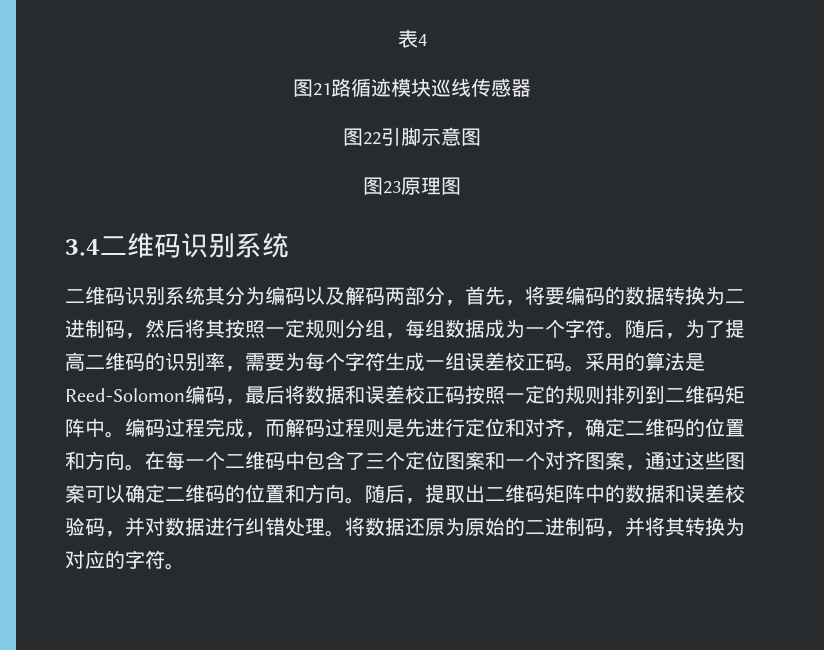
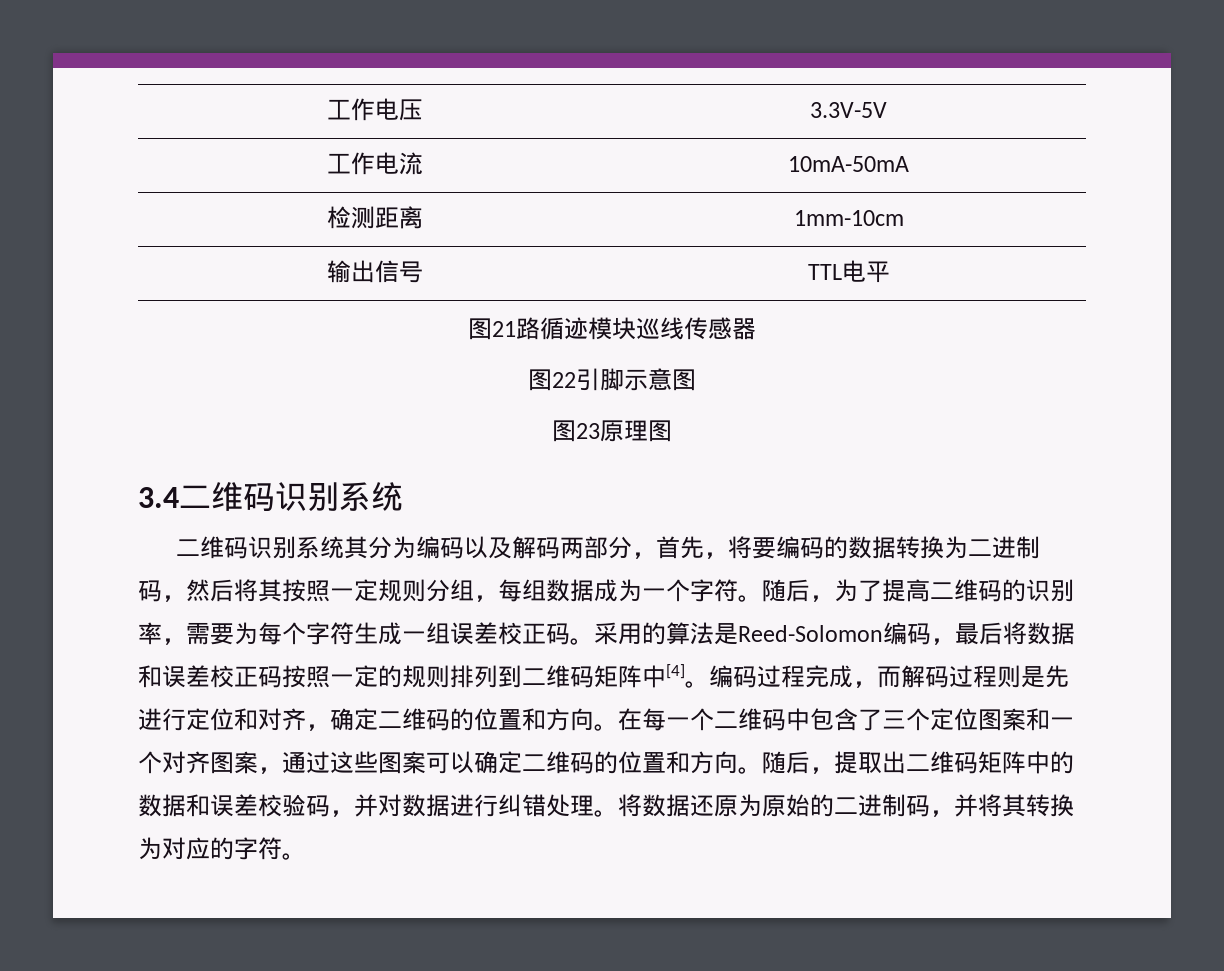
- 表4
+ 工作电压 | 3.3V-5V
+ 工作电流 | 10mA-50mA
+ 检测距离 | 1mm-10cm
+ 输出信号 | TTL电平
- 采用的算法是Reed-Solomon编码，最后将数据和误差校正码按照一定的规则排列到二维码矩阵中。
+ 采用的算法是Reed-Solomon编码，最后将数据和误差校正码按照一定的规则排列到二维码矩阵中[4]。

